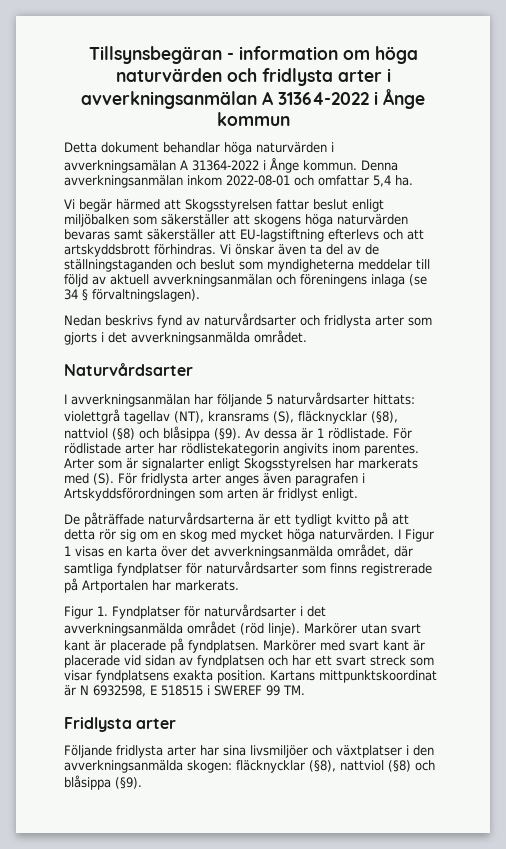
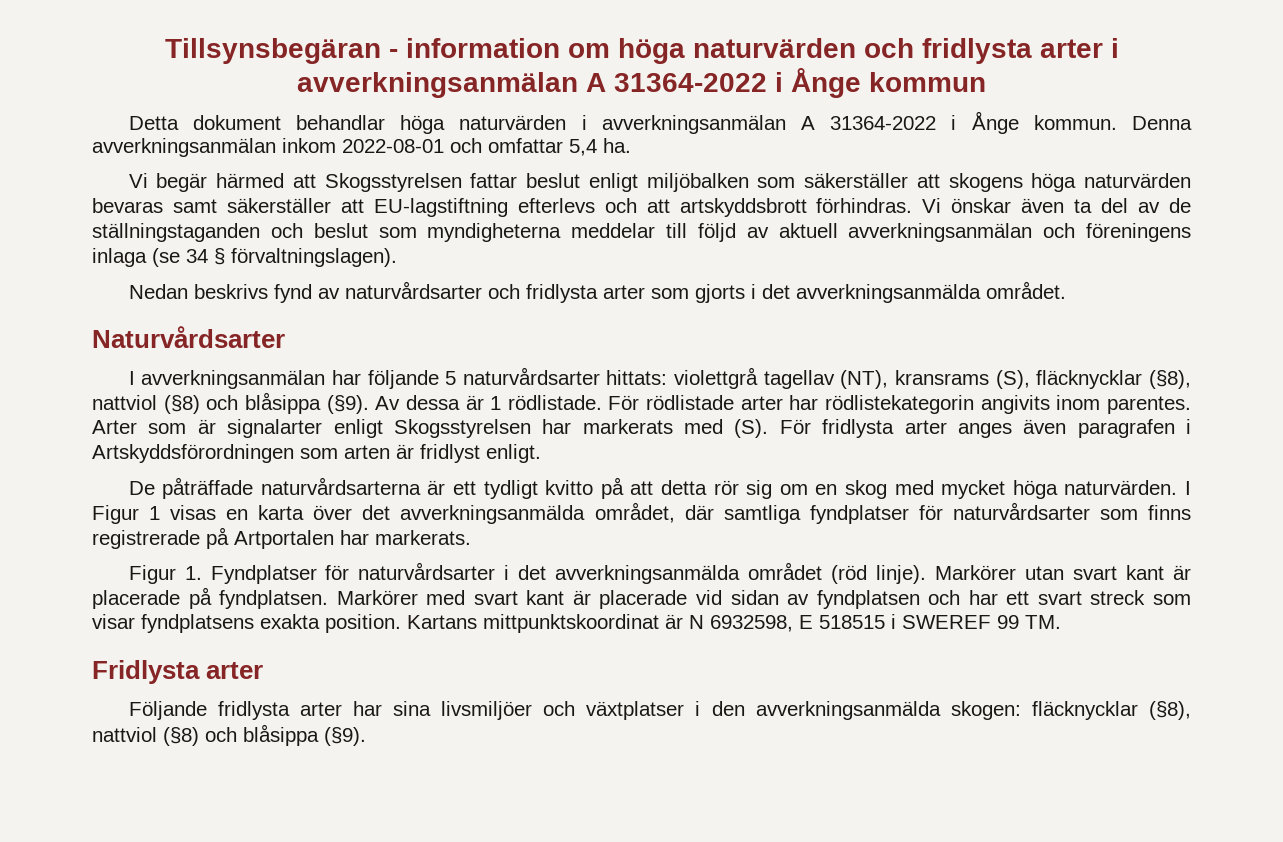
- Detta dokument behandlar höga naturvärden i avverkningsamälan A 31364-2022 i Ånge kommun.
+ Detta dokument behandlar höga naturvärden i avverkningsanmälan A 31364-2022 i Ånge kommun.

